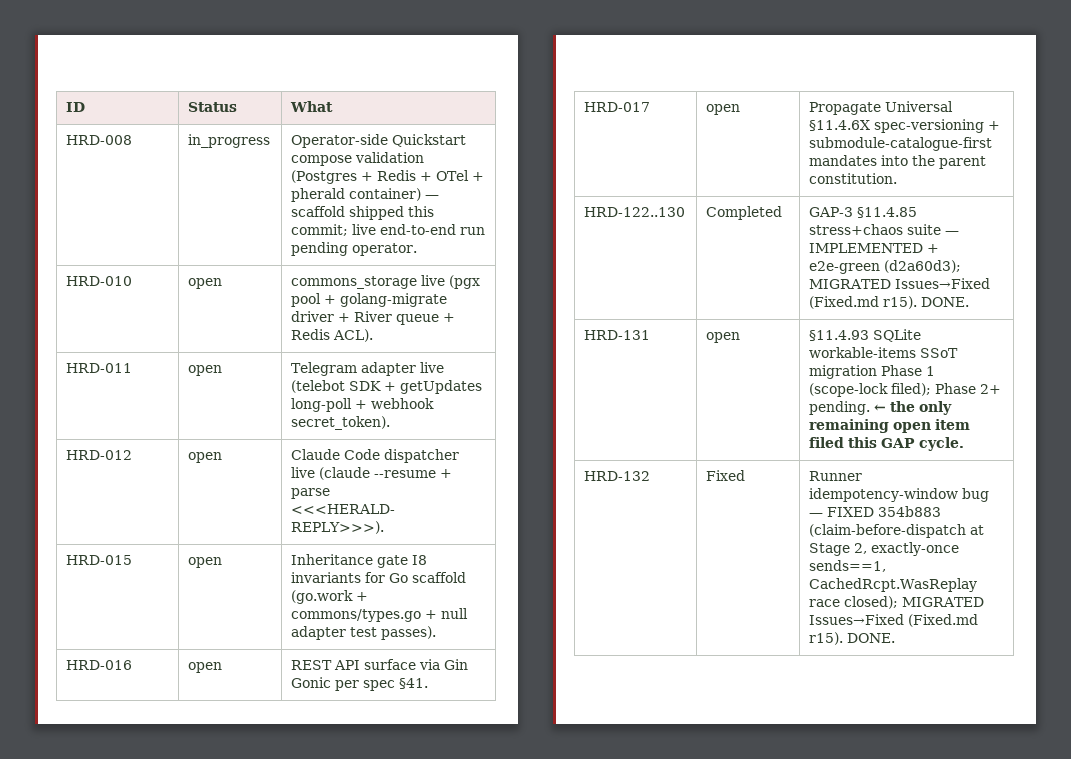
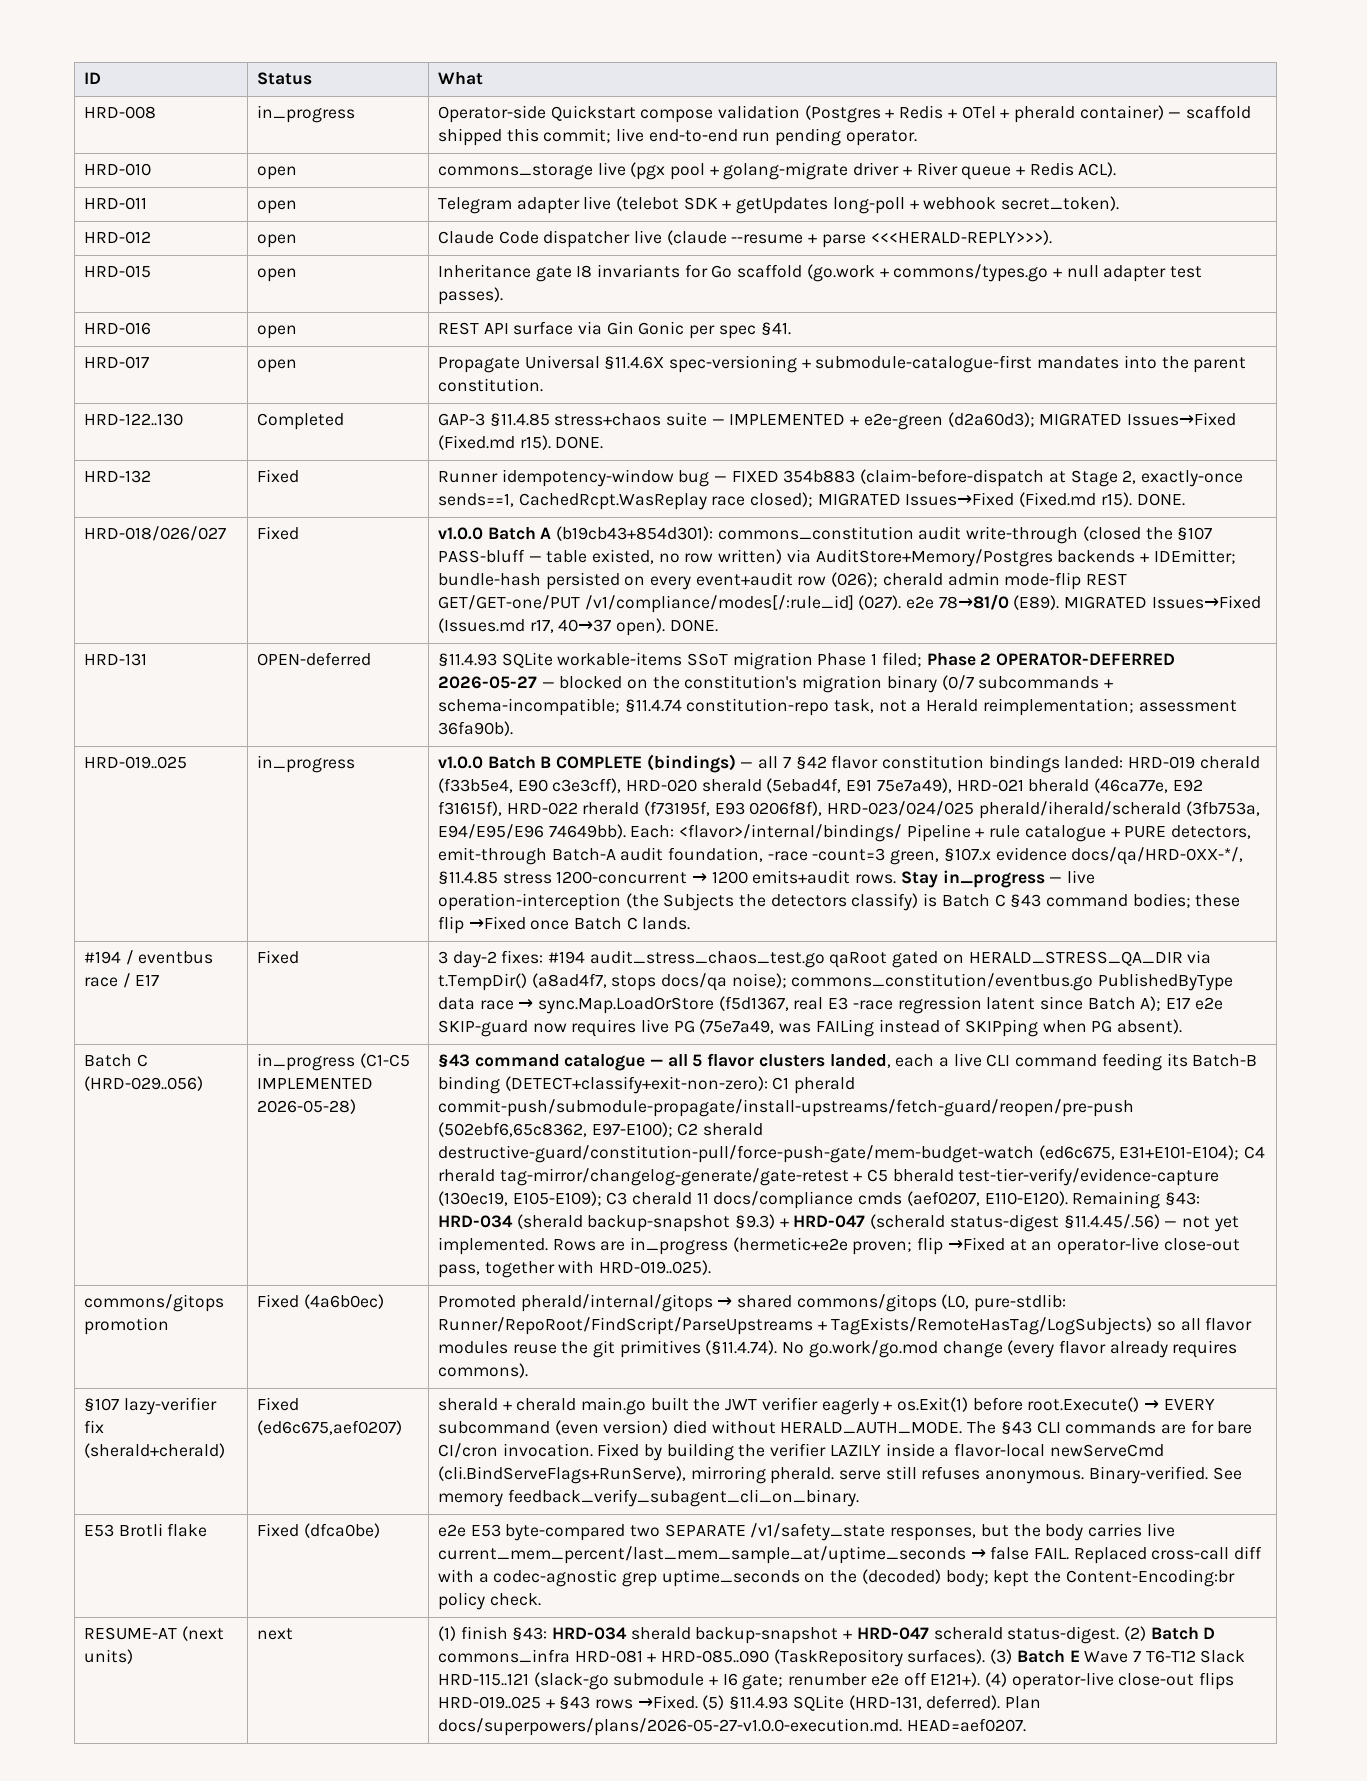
- HRD-131 | open | §11.4.93 SQLite workable-items SSoT migration Phase 1 (scope-lock filed); Phase 2+ pending. ← the only remaining open item filed this GAP cycle.
+ HRD-018/026/027 | Fixed | v1.0.0 Batch A (b19cb43+854d301): commons_constitution audit write-through (closed the §107 PASS-bluff — table existed, no row written) via AuditStore+Memory/Postgres backends + IDEmitter; bundle-hash persisted on every event+audit row (026); cherald admin mode-flip REST GET/GET-one/PUT /v1/compliance/modes[/:rule_id] (027). e2e 78→81/0 (E89). MIGRATED Issues→Fixed (Issues.md r17, 40→37 open). DONE.
+ HRD-131 | OPEN-deferred | §11.4.93 SQLite workable-items SSoT migration Phase 1 filed; Phase 2 OPERATOR-DEFERRED 2026-05-27 — blocked on the constitution's migration binary (0/7 subcommands + schema-incompatible; §11.4.74 constitution-repo task, not a Herald reimplementation; assessment 36fa90b).
+ HRD-019..025 | in_progress | v1.0.0 Batch B COMPLETE (bindings) — all 7 §42 flavor constitution bindings landed: HRD-019 cherald (f33b5e4, E90 c3e3cff), HRD-020 sherald (5ebad4f, E91 75e7a49), HRD-021 bherald (46ca77e, E92 f31615f), HRD-022 rherald (f73195f, E93 0206f8f), HRD-023/024/025 pherald/iherald/scherald (3fb753a, E94/E95/E96 74649bb). Each: <flavor>/internal/bindings/ Pipeline + rule catalogue + PURE detectors, emit-through Batch-A audit foundation, -race -count=3 green, §107.x evidence docs/qa/HRD-0XX-*/, §11.4.85 stress 1200-concurrent → 1200 emits+audit rows. Stay in_progress — live operation-interception (the Subjects the detectors classify) is Batch C §43 command bodies; these flip →Fixed once Batch C lands.
+ #194 / eventbus race / E17 | Fixed | 3 day-2 fixes: #194 audit_stress_chaos_test.go qaRoot gated on HERALD_STRESS_QA_DIR via t.TempDir() (a8ad4f7, stops docs/qa noise); commons_constitution/eventbus.go PublishedByType data race → sync.Map.LoadOrStore (f5d1367, real E3 -race regression latent since Batch A); E17 e2e SKIP-guard now requires live PG (75e7a49, was FAILing instead of SKIPping when PG absent).
+ Batch C (HRD-029..056) | in_progress (C1-C5 IMPLEMENTED 2026-05-28) | §43 command catalogue — all 5 flavor clusters landed, each a live CLI command feeding its Batch-B binding (DETECT+classify+exit-non-zero): C1 pherald commit-push/submodule-propagate/install-upstreams/fetch-guard/reopen/pre-push (502ebf6,65c8362, E97-E100); C2 sherald destructive-guard/constitution-pull/force-push-gate/mem-budget-watch (ed6c675, E31+E101-E104); C4 rherald tag-mirror/changelog-generate/gate-retest + C5 bherald test-tier-verify/evidence-capture (130ec19, E105-E109); C3 cherald 11 docs/compliance cmds (aef0207, E110-E120). Remaining §43: HRD-034 (sherald backup-snapshot §9.3) + HRD-047 (scherald status-digest §11.4.45/.56) — not yet implemented. Rows are in_progress (hermetic+e2e proven; flip →Fixed at an operator-live close-out pass, together with HRD-019..025).
+ commons/gitops promotion | Fixed (4a6b0ec) | Promoted pherald/internal/gitops → shared commons/gitops (L0, pure-stdlib: Runner/RepoRoot/FindScript/ParseUpstreams + TagExists/RemoteHasTag/LogSubjects) so all flavor modules reuse the git primitives (§11.4.74). No go.work/go.mod change (every flavor already requires commons).
+ §107 lazy-verifier fix (sherald+cherald) | Fixed (ed6c675,aef0207) | sherald + cherald main.go built the JWT verifier eagerly + os.Exit(1) before root.Execute() → EVERY subcommand (even version) died without HERALD_AUTH_MODE. The §43 CLI commands are for bare CI/cron invocation. Fixed by building the verifier LAZILY inside a flavor-local newServeCmd (cli.BindServeFlags+RunServe), mirroring pherald. serve still refuses anonymous. Binary-verified. See memory feedback_verify_subagent_cli_on_binary.
+ E53 Brotli flake | Fixed (dfca0be) | e2e E53 byte-compared two SEPARATE /v1/safety_state responses, but the body carries live current_mem_percent/last_mem_sample_at/uptime_seconds → false FAIL. Replaced cross-call diff with a codec-agnostic grep uptime_seconds on the (decoded) body; kept the Content-Encoding:br policy check.
+ RESUME-AT (next units) | next | (1) finish §43: HRD-034 sherald backup-snapshot + HRD-047 scherald status-digest. (2) Batch D commons_infra HRD-081 + HRD-085..090 (TaskRepository surfaces). (3) Batch E Wave 7 T6-T12 Slack HRD-115..121 (slack-go submodule + I6 gate; renumber e2e off E121+). (4) operator-live close-out flips HRD-019..025 + §43 rows →Fixed. (5) §11.4.93 SQLite (HRD-131, deferred). Plan docs/superpowers/plans/2026-05-27-v1.0.0-execution.md. HEAD=aef0207.

